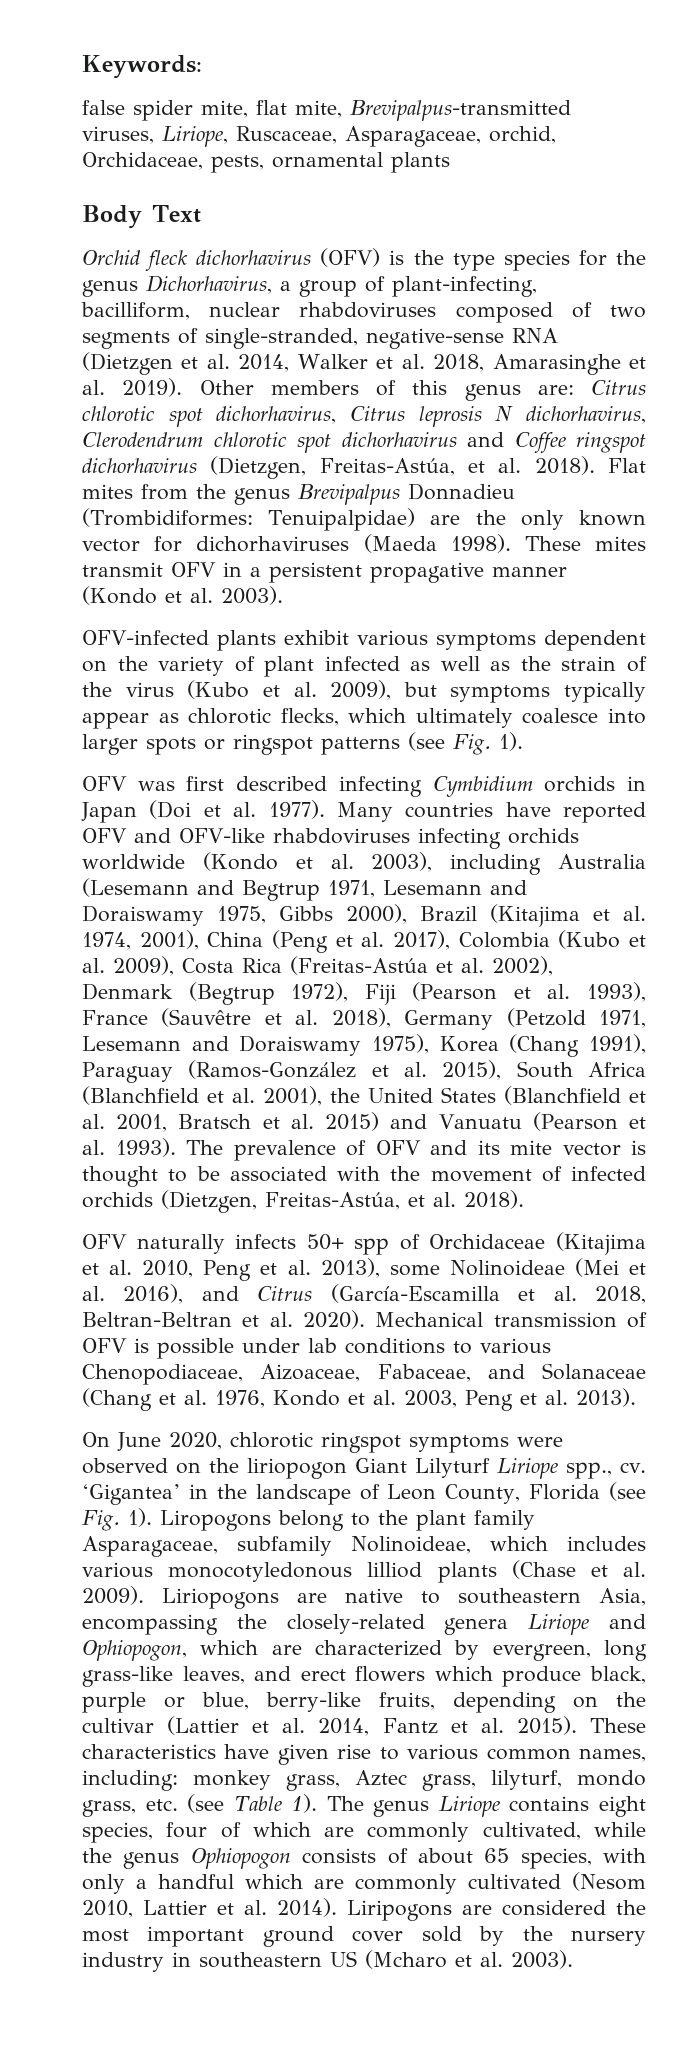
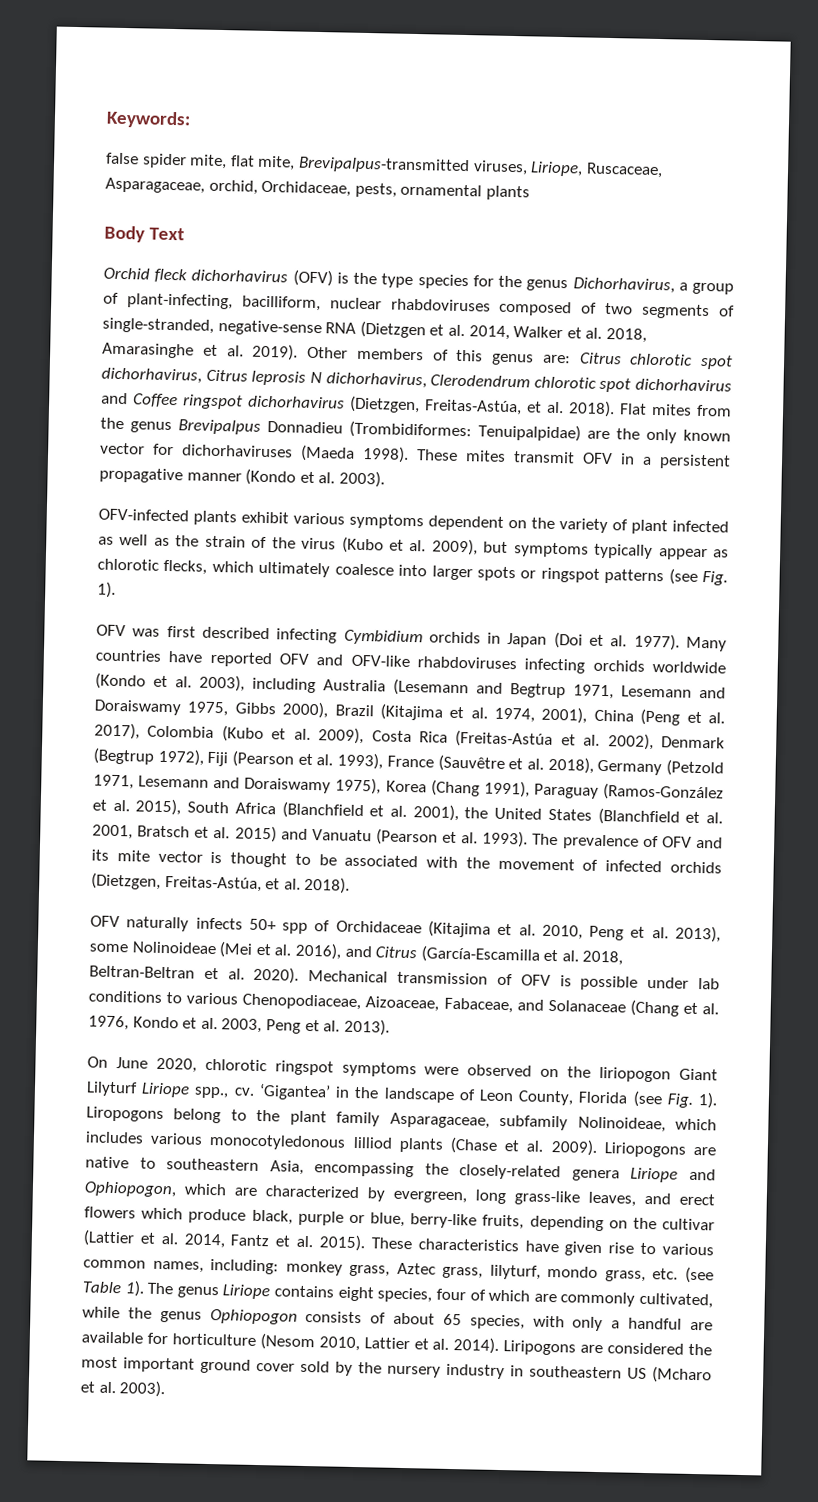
- The genus Liriope contains eight species, four of which are commonly cultivated, while the genus Ophiopogon consists of about 65 species, with only a handful which are commonly cultivated (Nesom 2010, Lattier et al. 2014).
+ The genus Liriope contains eight species, four of which are commonly cultivated, while the genus Ophiopogon consists of about 65 species, with only a handful are available for horticulture (Nesom 2010, Lattier et al. 2014).

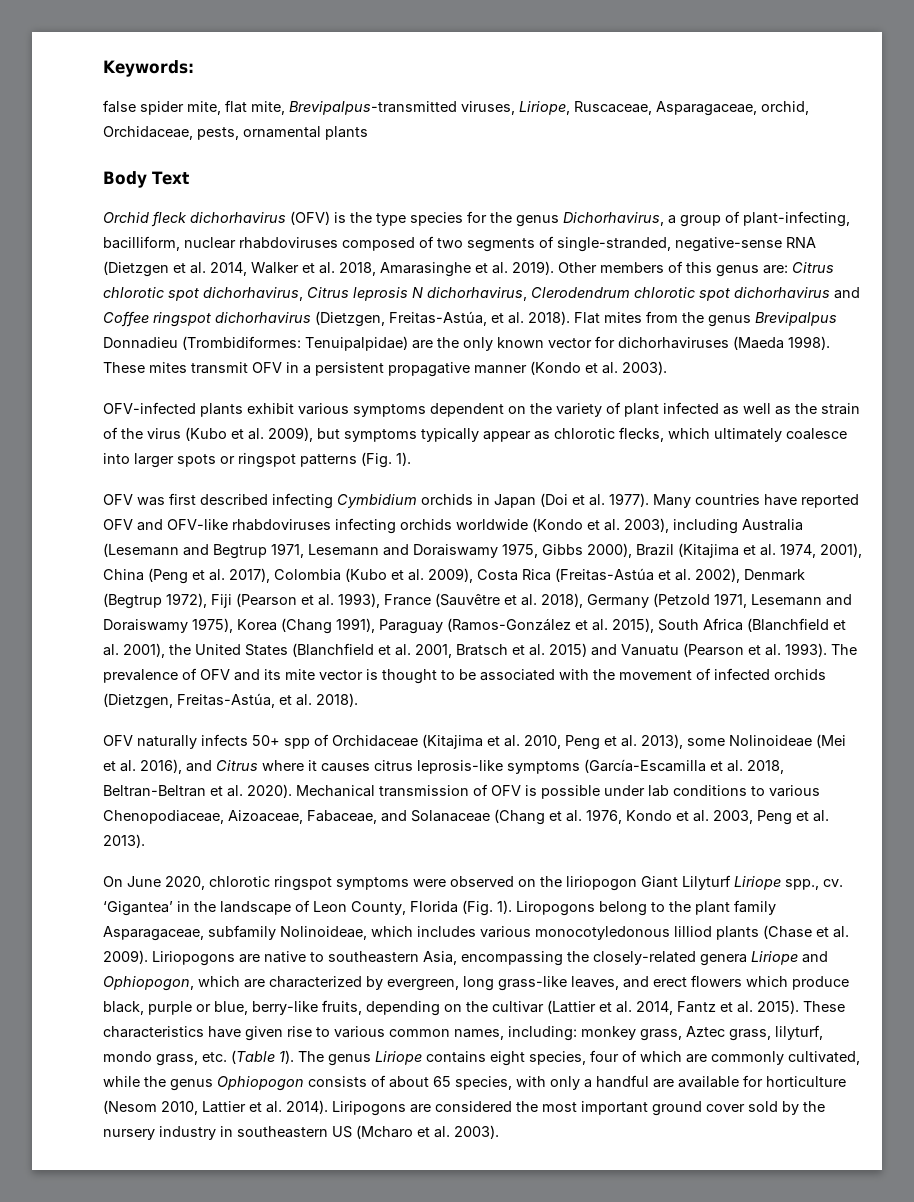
- OFV-infected plants exhibit various symptoms dependent on the variety of plant infected as well as the strain of the virus (Kubo et al. 2009), but symptoms typically appear as chlorotic flecks, which ultimately coalesce into larger spots or ringspot patterns (see Fig. 1).
+ OFV-infected plants exhibit various symptoms dependent on the variety of plant infected as well as the strain of the virus (Kubo et al. 2009), but symptoms typically appear as chlorotic flecks, which ultimately coalesce into larger spots or ringspot patterns (Fig. 1).
- OFV naturally infects 50+ spp of Orchidaceae (Kitajima et al. 2010, Peng et al. 2013), some Nolinoideae (Mei et al. 2016), and Citrus (García-Escamilla et al. 2018, Beltran-Beltran et al. 2020).
+ OFV naturally infects 50+ spp of Orchidaceae (Kitajima et al. 2010, Peng et al. 2013), some Nolinoideae (Mei et al. 2016), and Citrus where it causes citrus leprosis-like symptoms (García-Escamilla et al. 2018, Beltran-Beltran et al. 2020).
- ‘Gigantea’ in the landscape of Leon County, Florida (see Fig. 1).
+ ‘Gigantea’ in the landscape of Leon County, Florida (Fig. 1).
- These characteristics have given rise to various common names, including: monkey grass, Aztec grass, lilyturf, mondo grass, etc. (see Table 1).
+ These characteristics have given rise to various common names, including: monkey grass, Aztec grass, lilyturf, mondo grass, etc. (Table 1).

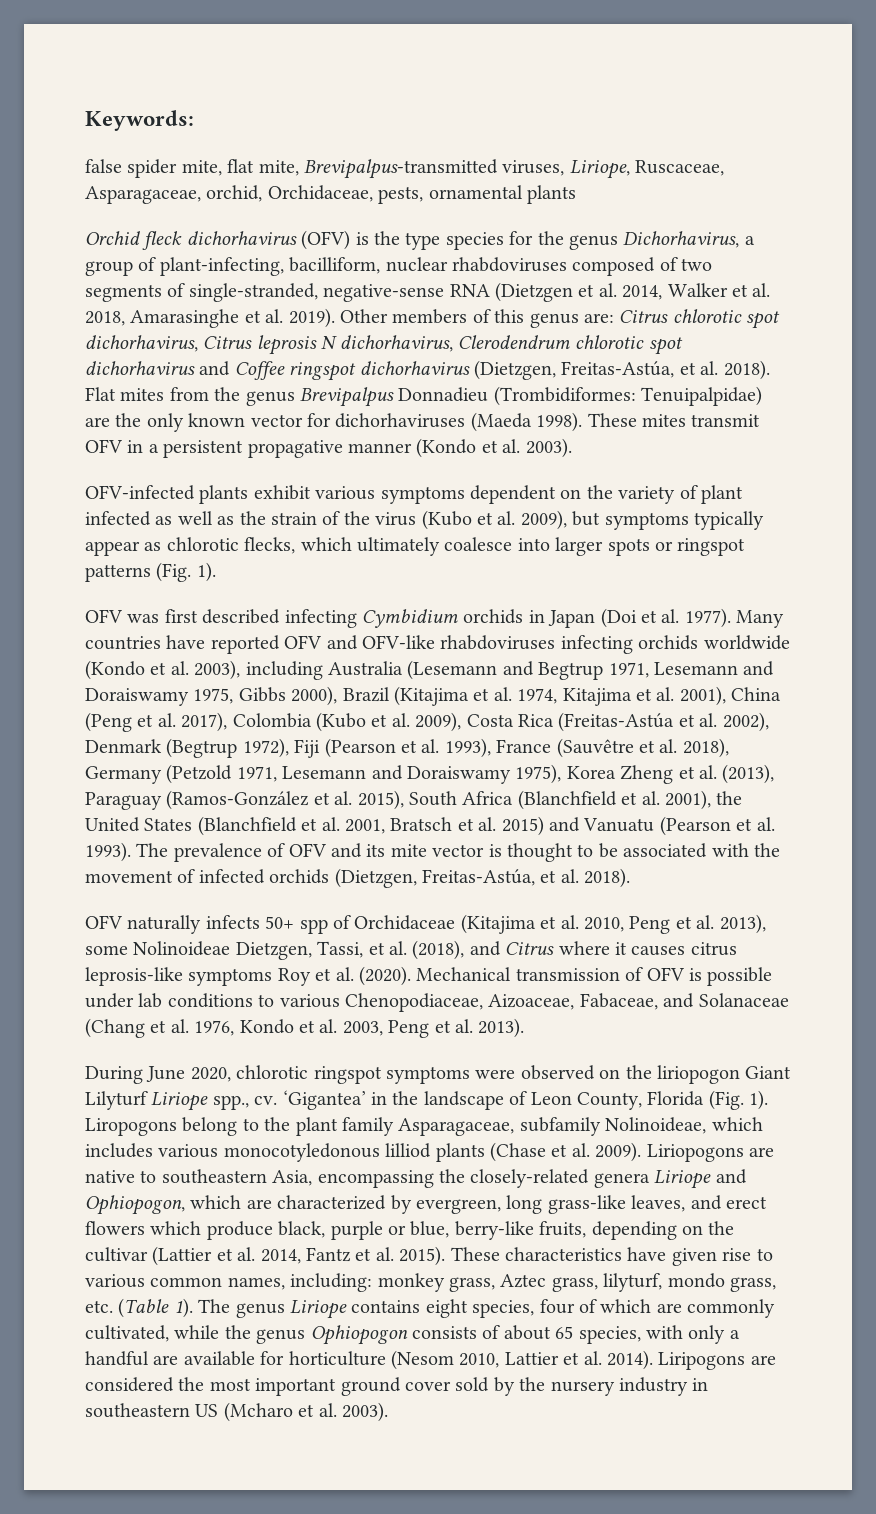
- Body Text
- Many countries have reported OFV and OFV-like rhabdoviruses infecting orchids worldwide (Kondo et al. 2003), including Australia (Lesemann and Begtrup 1971, Lesemann and Doraiswamy 1975, Gibbs 2000), Brazil (Kitajima et al. 1974, 2001), China (Peng et al. 2017), Colombia (Kubo et al. 2009), Costa Rica (Freitas-Astúa et al. 2002), Denmark (Begtrup 1972), Fiji (Pearson et al. 1993), France (Sauvêtre et al. 2018), Germany (Petzold 1971, Lesemann and Doraiswamy 1975), Korea (Chang 1991), Paraguay (Ramos-González et al. 2015), South Africa (Blanchfield et al. 2001), the United States (Blanchfield et al. 2001, Bratsch et al. 2015) and Vanuatu (Pearson et al. 1993).
+ Many countries have reported OFV and OFV-like rhabdoviruses infecting orchids worldwide (Kondo et al. 2003), including Australia (Lesemann and Begtrup 1971, Lesemann and Doraiswamy 1975, Gibbs 2000), Brazil (Kitajima et al. 1974, Kitajima et al. 2001), China (Peng et al. 2017), Colombia (Kubo et al. 2009), Costa Rica (Freitas-Astúa et al. 2002), Denmark (Begtrup 1972), Fiji (Pearson et al. 1993), France (Sauvêtre et al. 2018), Germany (Petzold 1971, Lesemann and Doraiswamy 1975), Korea Zheng et al. (2013), Paraguay (Ramos-González et al. 2015), South Africa (Blanchfield et al. 2001), the United States (Blanchfield et al. 2001, Bratsch et al. 2015) and Vanuatu (Pearson et al. 1993).
- OFV naturally infects 50+ spp of Orchidaceae (Kitajima et al. 2010, Peng et al. 2013), some Nolinoideae (Mei et al. 2016), and Citrus where it causes citrus leprosis-like symptoms (García-Escamilla et al. 2018, Beltran-Beltran et al. 2020).
+ OFV naturally infects 50+ spp of Orchidaceae (Kitajima et al. 2010, Peng et al. 2013), some Nolinoideae Dietzgen, Tassi, et al. (2018), and Citrus where it causes citrus leprosis-like symptoms Roy et al. (2020).
- On June 2020, chlorotic ringspot symptoms were observed on the liriopogon Giant Lilyturf Liriope spp., cv.
+ During June 2020, chlorotic ringspot symptoms were observed on the liriopogon Giant Lilyturf Liriope spp., cv.

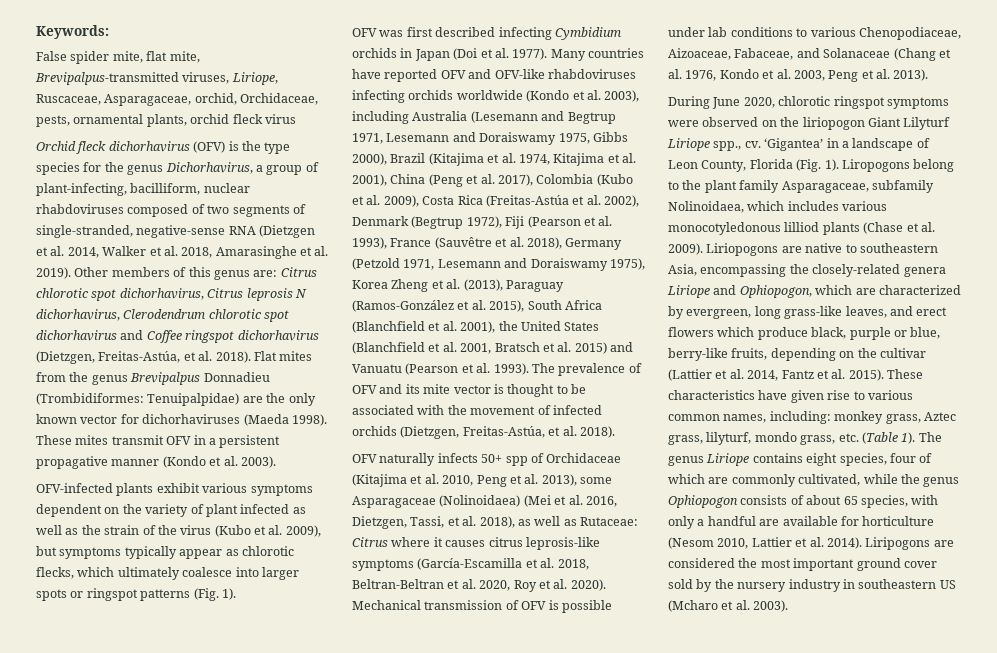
- false spider mite, flat mite, Brevipalpus-transmitted viruses, Liriope, Ruscaceae, Asparagaceae, orchid, Orchidaceae, pests, ornamental plants
+ False spider mite, flat mite, Brevipalpus-transmitted viruses, Liriope, Ruscaceae, Asparagaceae, orchid, Orchidaceae, pests, ornamental plants, orchid fleck virus
- OFV naturally infects 50+ spp of Orchidaceae (Kitajima et al. 2010, Peng et al. 2013), some Nolinoideae Dietzgen, Tassi, et al. (2018), and Citrus where it causes citrus leprosis-like symptoms Roy et al. (2020).
+ OFV naturally infects 50+ spp of Orchidaceae (Kitajima et al. 2010, Peng et al. 2013), some Asparagaceae (Nolinoidaea) (Mei et al. 2016, Dietzgen, Tassi, et al. 2018), as well as Rutaceae: Citrus where it causes citrus leprosis-like symptoms (García-Escamilla et al. 2018, Beltran-Beltran et al. 2020, Roy et al. 2020).
- ‘Gigantea’ in the landscape of Leon County, Florida (Fig. 1).
+ ‘Gigantea’ in a landscape of Leon County, Florida (Fig. 1).
- Liropogons belong to the plant family Asparagaceae, subfamily Nolinoideae, which includes various monocotyledonous lilliod plants (Chase et al. 2009).
+ Liropogons belong to the plant family Asparagaceae, subfamily Nolinoidaea, which includes various monocotyledonous lilliod plants (Chase et al. 2009).

